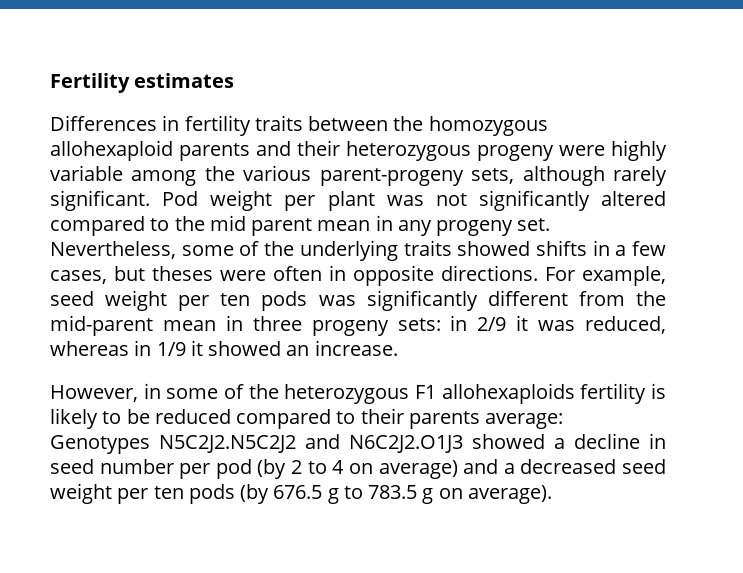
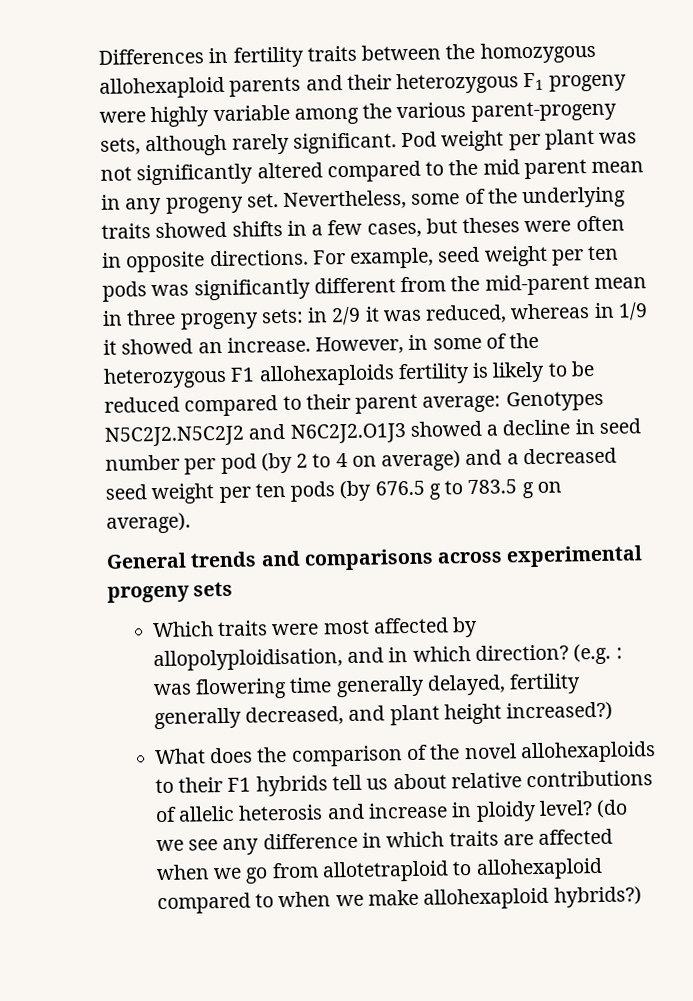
- Fertility estimates
- Differences in fertility traits between the homozygous allohexaploid parents and their heterozygous progeny were highly variable among the various parent-progeny sets, although rarely significant.
+ Differences in fertility traits between the homozygous allohexaploid parents and their heterozygous F1 progeny were highly variable among the various parent-progeny sets, although rarely significant.
- in 2/9 it was reduced, whereas in 1/9 it showed an increase.
- However, in some of the heterozygous F1 allohexaploids fertility is likely to be reduced compared to their parents average:
+ in 2/9 it was reduced, whereas in 1/9 it showed an increase. However, in some of the heterozygous F1 allohexaploids fertility is likely to be reduced compared to their parent average:
+ General trends and comparisons across experimental progeny sets
+ Which traits were most affected by allopolyploidisation, and in which direction? (e.g. : was flowering time generally delayed, fertility generally decreased, and plant height increased?)
+ What does the comparison of the novel allohexaploids to their F1 hybrids tell us about relative contributions of allelic heterosis and increase in ploidy level? (do we see any difference in which traits are affected when we go from allotetraploid to allohexaploid compared to when we make allohexaploid hybrids?)

